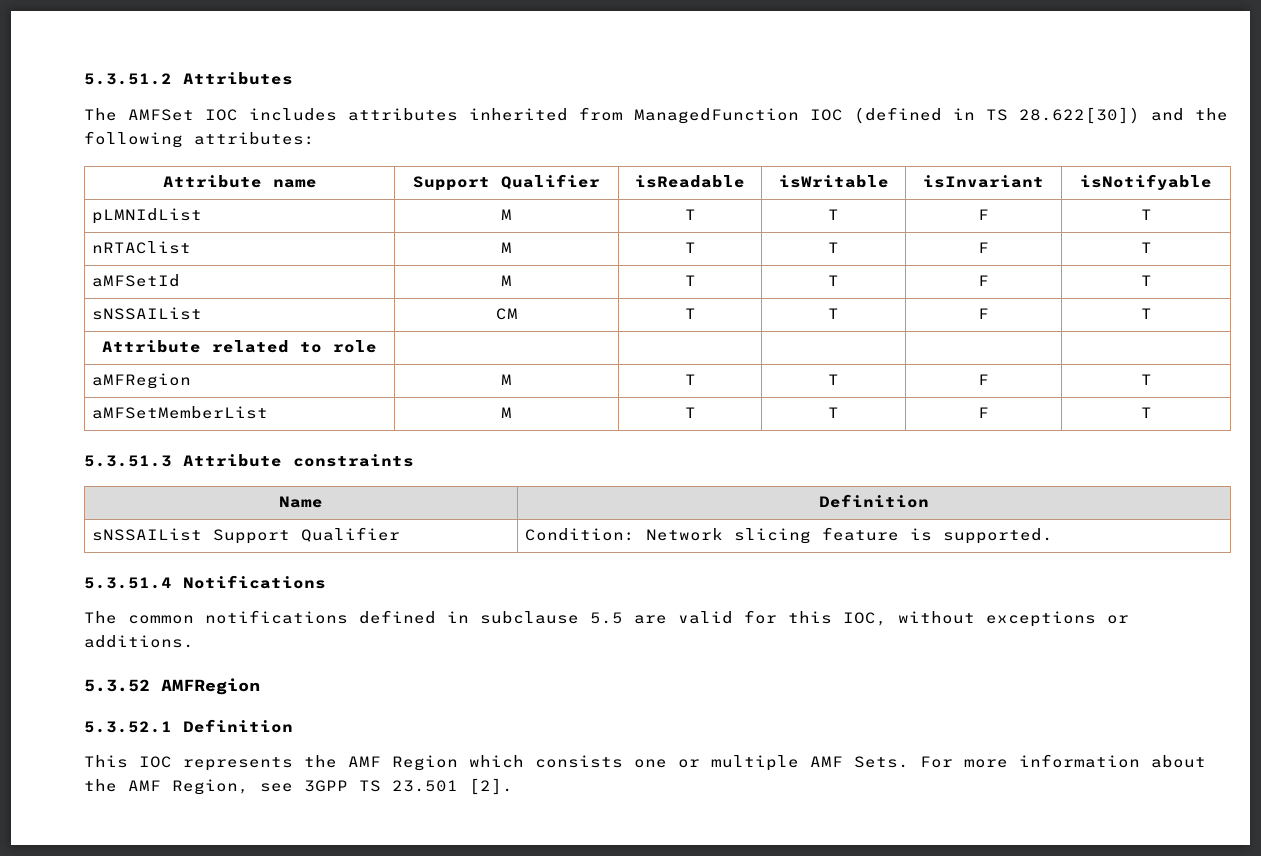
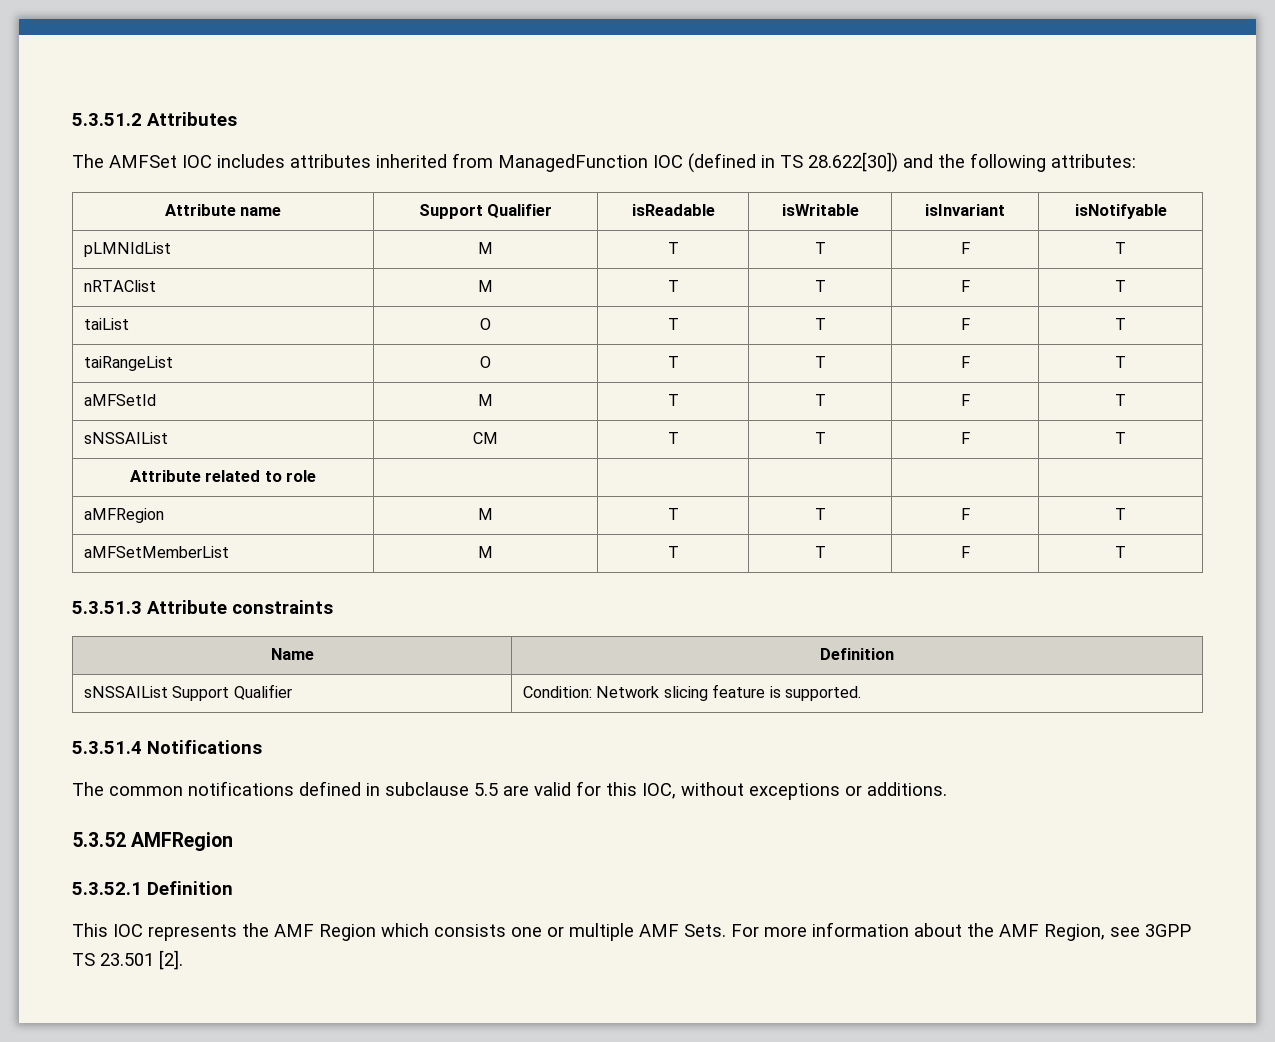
+ taiList | O | T | T | F | T
+ taiRangeList | O | T | T | F | T

